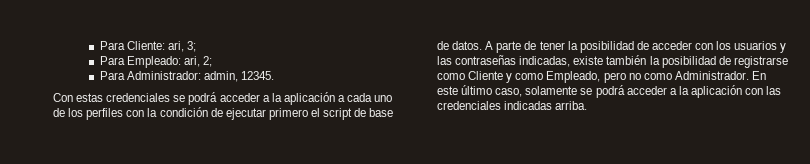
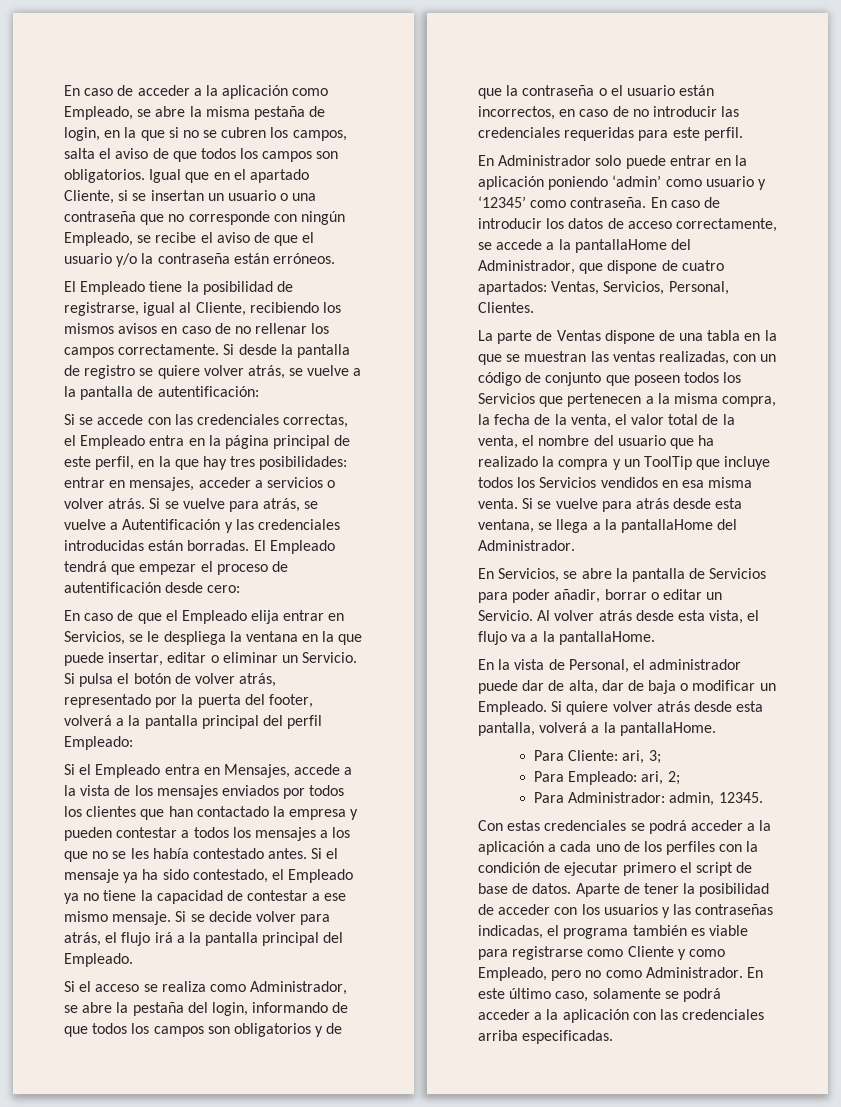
+ En caso de acceder a la aplicación como Empleado, se abre la misma pestaña de login, en la que si no se cubren los campos, salta el aviso de que todos los campos son obligatorios. Igual que en el apartado Cliente, si se insertan un usuario o una contraseña que no corresponde con ningún Empleado, se recibe el aviso de que el usuario y/o la contraseña están erróneos.
+ El Empleado tiene la posibilidad de registrarse, igual al Cliente, recibiendo los mismos avisos en caso de no rellenar los campos correctamente. Si desde la pantalla de registro se quiere volver atrás, se vuelve a la pantalla de autentificación:
+ Si se accede con las credenciales correctas, el Empleado entra en la página principal de este perfil, en la que hay tres posibilidades: entrar en mensajes, acceder a servicios o volver atrás. Si se vuelve para atrás, se vuelve a Autentificación y las credenciales introducidas están borradas. El Empleado tendrá que empezar el proceso de autentificación desde cero:
+ En caso de que el Empleado elija entrar en Servicios, se le despliega la ventana en la que puede insertar, editar o eliminar un Servicio. Si pulsa el botón de volver atrás, representado por la puerta del footer, volverá a la pantalla principal del perfil Empleado:
+ Si el Empleado entra en Mensajes, accede a la vista de los mensajes enviados por todos los clientes que han contactado la empresa y pueden contestar a todos los mensajes a los que no se les había contestado antes. Si el mensaje ya ha sido contestado, el Empleado ya no tiene la capacidad de contestar a ese mismo mensaje. Si se decide volver para atrás, el flujo irá a la pantalla principal del Empleado.
+ Si el acceso se realiza como Administrador, se abre la pestaña del login, informando de que todos los campos son obligatorios y de que la contraseña o el usuario están incorrectos, en caso de no introducir las credenciales requeridas para este perfil.
+ En Administrador solo puede entrar en la aplicación poniendo ‘admin’ como usuario y ‘12345’ como contraseña. En caso de introducir los datos de acceso correctamente, se accede a la pantallaHome del Administrador, que dispone de cuatro apartados: Ventas, Servicios, Personal, Clientes.
+ La parte de Ventas dispone de una tabla en la que se muestran las ventas realizadas, con un código de conjunto que poseen todos los Servicios que pertenecen a la misma compra, la fecha de la venta, el valor total de la venta, el nombre del usuario que ha realizado la compra y un ToolTip que incluye todos los Servicios vendidos en esa misma venta. Si se vuelve para atrás desde esta ventana, se llega a la pantallaHome del Administrador.
+ En Servicios, se abre la pantalla de Servicios para poder añadir, borrar o editar un Servicio. Al volver atrás desde esta vista, el flujo va a la pantallaHome.
+ En la vista de Personal, el administrador puede dar de alta, dar de baja o modificar un Empleado. Si quiere volver atrás desde esta pantalla, volverá a la pantallaHome.
- A parte de tener la posibilidad de acceder con los usuarios y las contraseñas indicadas, existe también la posibilidad de registrarse como Cliente y como Empleado, pero no como Administrador.
+ Aparte de tener la posibilidad de acceder con los usuarios y las contraseñas indicadas, el programa también es viable para registrarse como Cliente y como Empleado, pero no como Administrador.
- En este último caso, solamente se podrá acceder a la aplicación con las credenciales indicadas arriba.
+ En este último caso, solamente se podrá acceder a la aplicación con las credenciales arriba especificadas.

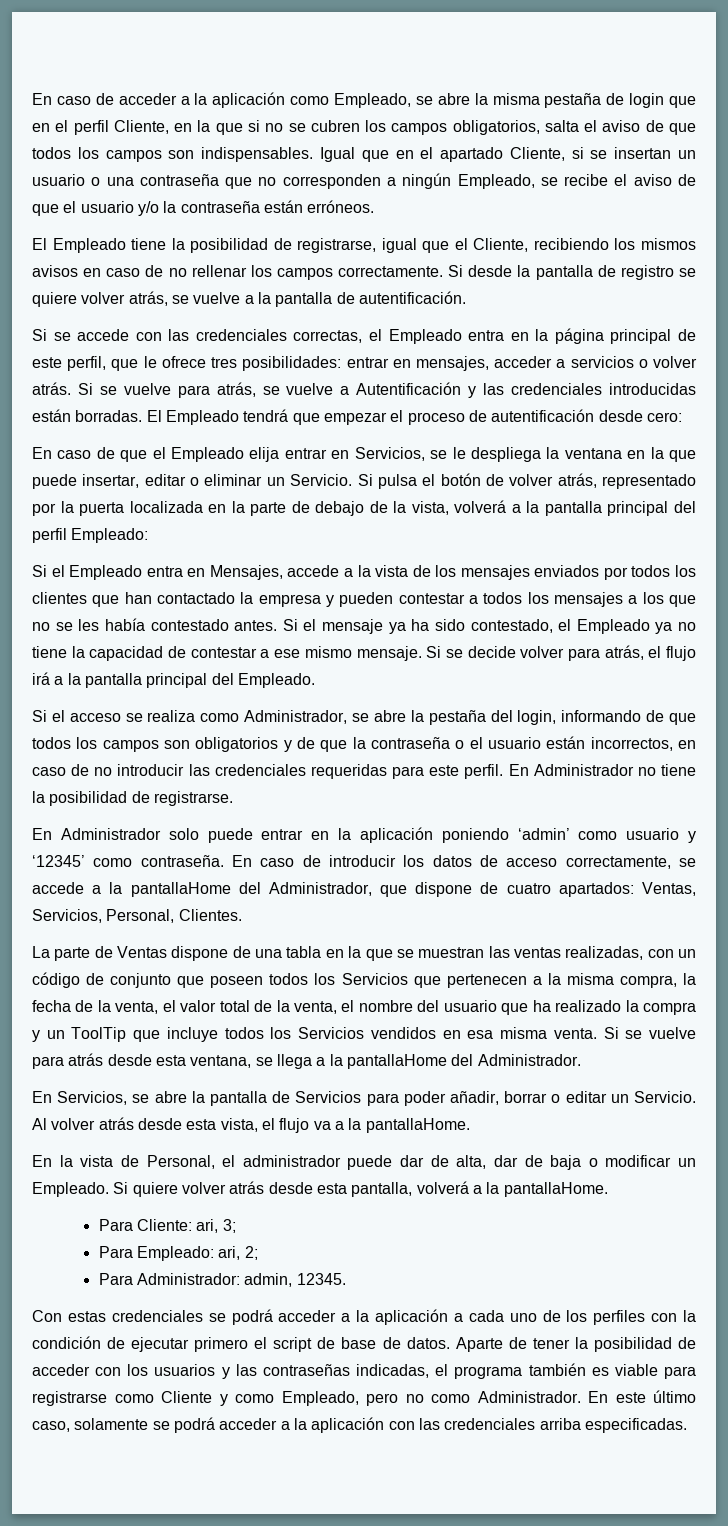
- En caso de acceder a la aplicación como Empleado, se abre la misma pestaña de login, en la que si no se cubren los campos, salta el aviso de que todos los campos son obligatorios.
+ En caso de acceder a la aplicación como Empleado, se abre la misma pestaña de login que en el perfil Cliente, en la que si no se cubren los campos obligatorios, salta el aviso de que todos los campos son indispensables.
- Igual que en el apartado Cliente, si se insertan un usuario o una contraseña que no corresponde con ningún Empleado, se recibe el aviso de que el usuario y/o la contraseña están erróneos.
+ Igual que en el apartado Cliente, si se insertan un usuario o una contraseña que no corresponden a ningún Empleado, se recibe el aviso de que el usuario y/o la contraseña están erróneos.
- El Empleado tiene la posibilidad de registrarse, igual al Cliente, recibiendo los mismos avisos en caso de no rellenar los campos correctamente.
+ El Empleado tiene la posibilidad de registrarse, igual que el Cliente, recibiendo los mismos avisos en caso de no rellenar los campos correctamente.
- Si desde la pantalla de registro se quiere volver atrás, se vuelve a la pantalla de autentificación:
+ Si desde la pantalla de registro se quiere volver atrás, se vuelve a la pantalla de autentificación.
- Si se accede con las credenciales correctas, el Empleado entra en la página principal de este perfil, en la que hay tres posibilidades: entrar en mensajes, acceder a servicios o volver atrás.
+ Si se accede con las credenciales correctas, el Empleado entra en la página principal de este perfil, que le ofrece tres posibilidades: entrar en mensajes, acceder a servicios o volver atrás.
- Si pulsa el botón de volver atrás, representado por la puerta del footer, volverá a la pantalla principal del perfil Empleado:
+ Si pulsa el botón de volver atrás, representado por la puerta localizada en la parte de debajo de la vista, volverá a la pantalla principal del perfil Empleado:
+ En Administrador no tiene la posibilidad de registrarse.

